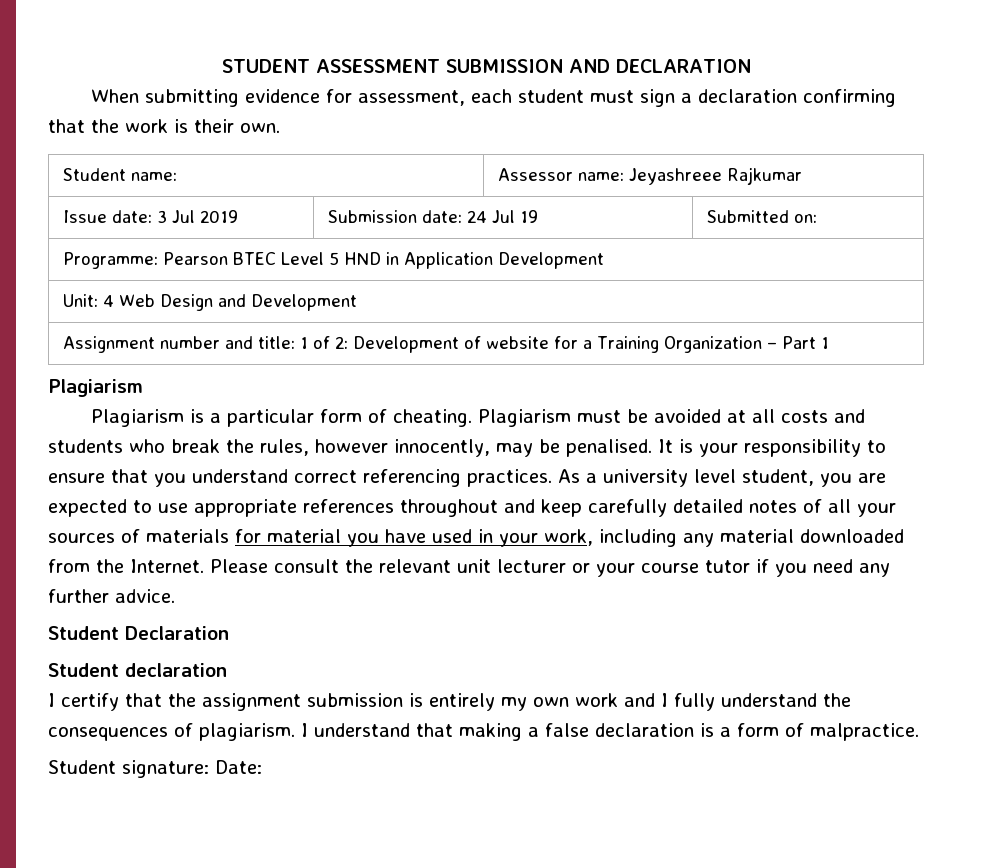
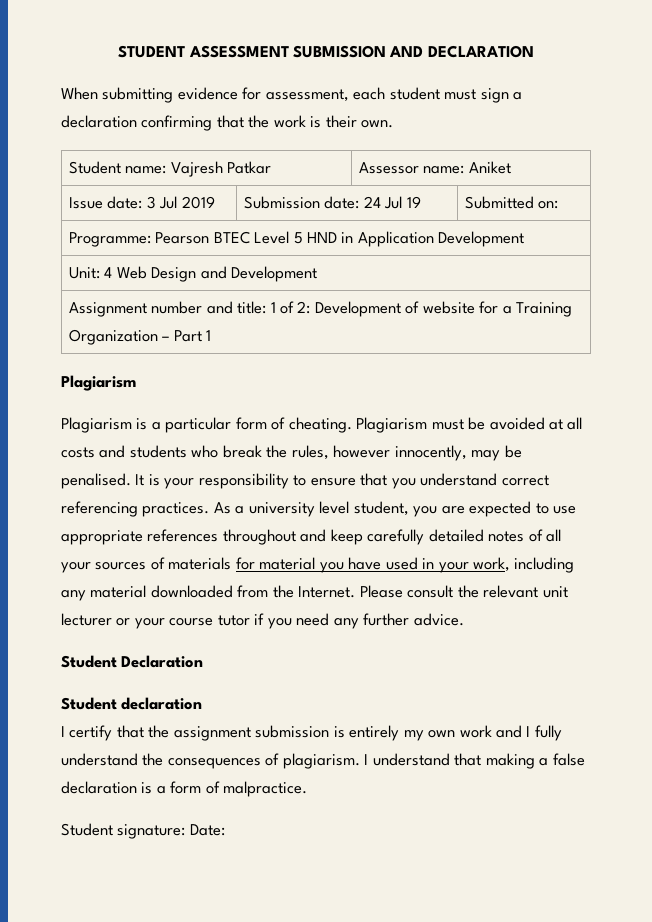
- Student name: | Assessor name: Jeyashreee Rajkumar
+ Student name: Vajresh Patkar | Assessor name: Aniket

